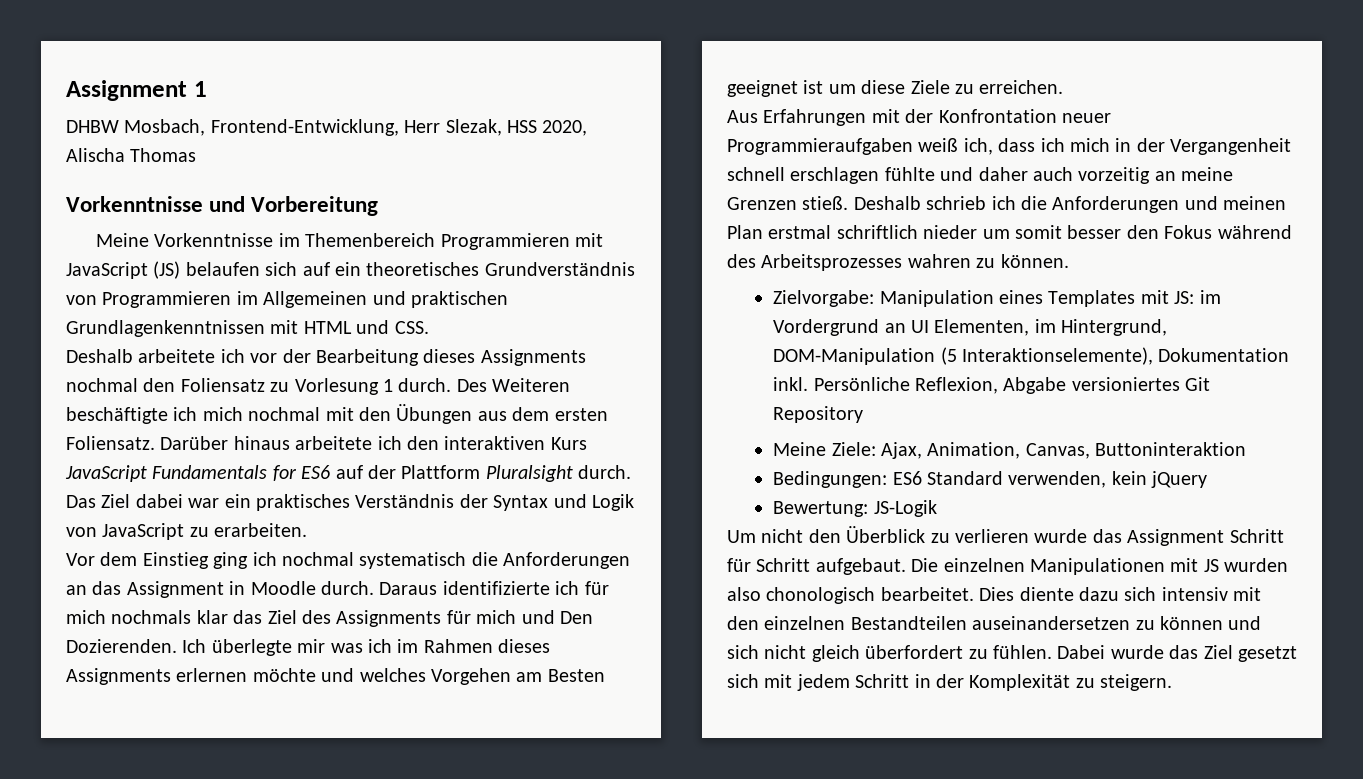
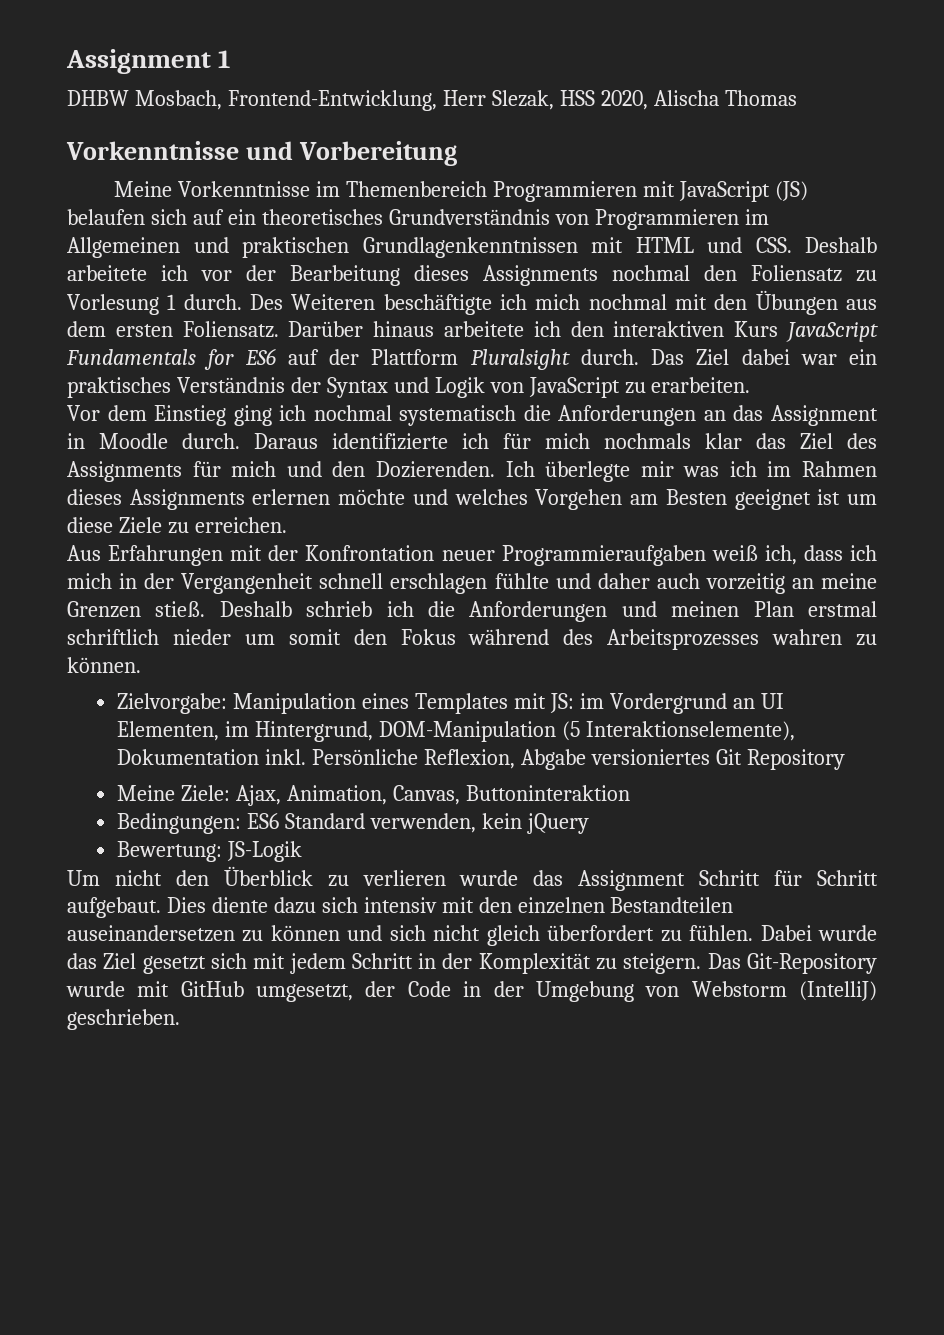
- Meine Vorkenntnisse im Themenbereich Programmieren mit JavaScript (JS) belaufen sich auf ein theoretisches Grundverständnis von Programmieren im Allgemeinen und praktischen Grundlagenkenntnissen mit HTML und CSS.
- Deshalb arbeitete ich vor der Bearbeitung dieses Assignments nochmal den Foliensatz zu Vorlesung 1 durch.
+ Meine Vorkenntnisse im Themenbereich Programmieren mit JavaScript (JS) belaufen sich auf ein theoretisches Grundverständnis von Programmieren im Allgemeinen und praktischen Grundlagenkenntnissen mit HTML und CSS. Deshalb arbeitete ich vor der Bearbeitung dieses Assignments nochmal den Foliensatz zu Vorlesung 1 durch.
- Daraus identifizierte ich für mich nochmals klar das Ziel des Assignments für mich und Den Dozierenden.
+ Daraus identifizierte ich für mich nochmals klar das Ziel des Assignments für mich und den Dozierenden.
- Deshalb schrieb ich die Anforderungen und meinen Plan erstmal schriftlich nieder um somit besser den Fokus während des Arbeitsprozesses wahren zu können.
+ Deshalb schrieb ich die Anforderungen und meinen Plan erstmal schriftlich nieder um somit den Fokus während des Arbeitsprozesses wahren zu können.
- Die einzelnen Manipulationen mit JS wurden also chonologisch bearbeitet.
+ Das Git-Repository wurde mit GitHub umgesetzt, der Code in der Umgebung von Webstorm (IntelliJ) geschrieben.

